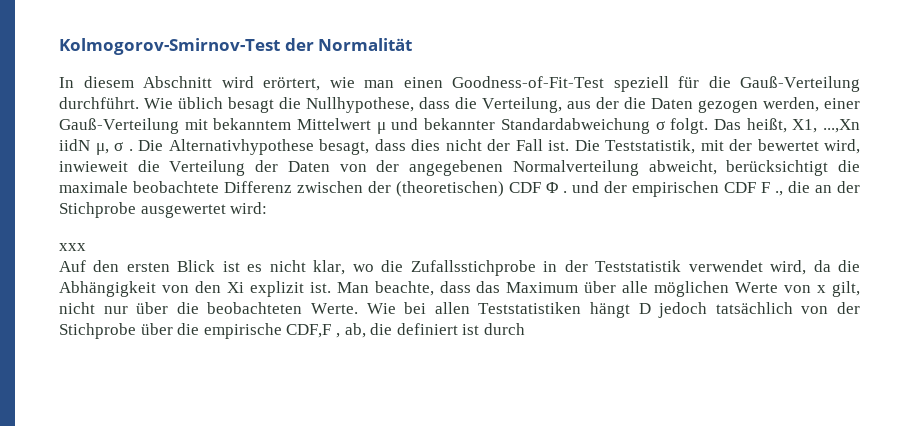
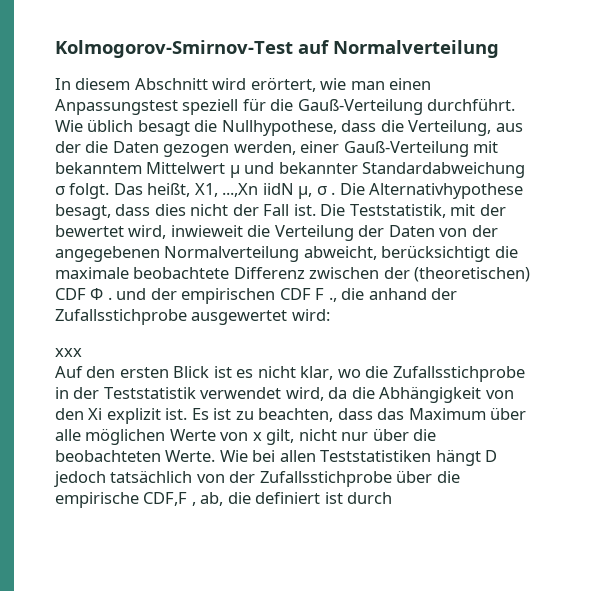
- Kolmogorov-Smirnov-Test der Normalität
+ Kolmogorov-Smirnov-Test auf Normalverteilung
- In diesem Abschnitt wird erörtert, wie man einen Goodness-of-Fit-Test speziell für die Gauß-Verteilung durchführt.
+ In diesem Abschnitt wird erörtert, wie man einen Anpassungstest speziell für die Gauß-Verteilung durchführt.
- Die Teststatistik, mit der bewertet wird, inwieweit die Verteilung der Daten von der angegebenen Normalverteilung abweicht, berücksichtigt die maximale beobachtete Differenz zwischen der (theoretischen) CDF Φ . und der empirischen CDF F ., die an der Stichprobe ausgewertet wird:
+ Die Teststatistik, mit der bewertet wird, inwieweit die Verteilung der Daten von der angegebenen Normalverteilung abweicht, berücksichtigt die maximale beobachtete Differenz zwischen der (theoretischen) CDF Φ . und der empirischen CDF F ., die anhand der Zufallsstichprobe ausgewertet wird:
- Man beachte, dass das Maximum über alle möglichen Werte von x gilt, nicht nur über die beobachteten Werte.
+ Es ist zu beachten, dass das Maximum über alle möglichen Werte von x gilt, nicht nur über die beobachteten Werte.
- Wie bei allen Teststatistiken hängt D jedoch tatsächlich von der Stichprobe über die empirische CDF,F , ab, die definiert ist durch
+ Wie bei allen Teststatistiken hängt D jedoch tatsächlich von der Zufallsstichprobe über die empirische CDF,F , ab, die definiert ist durch

